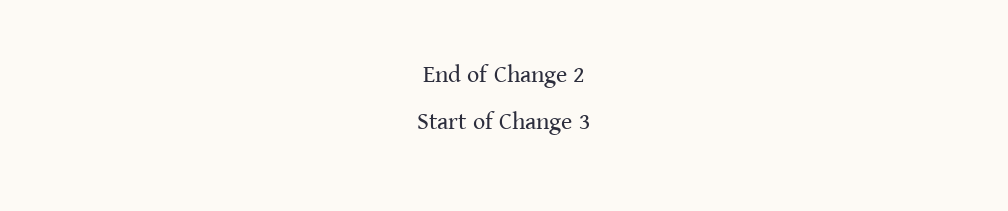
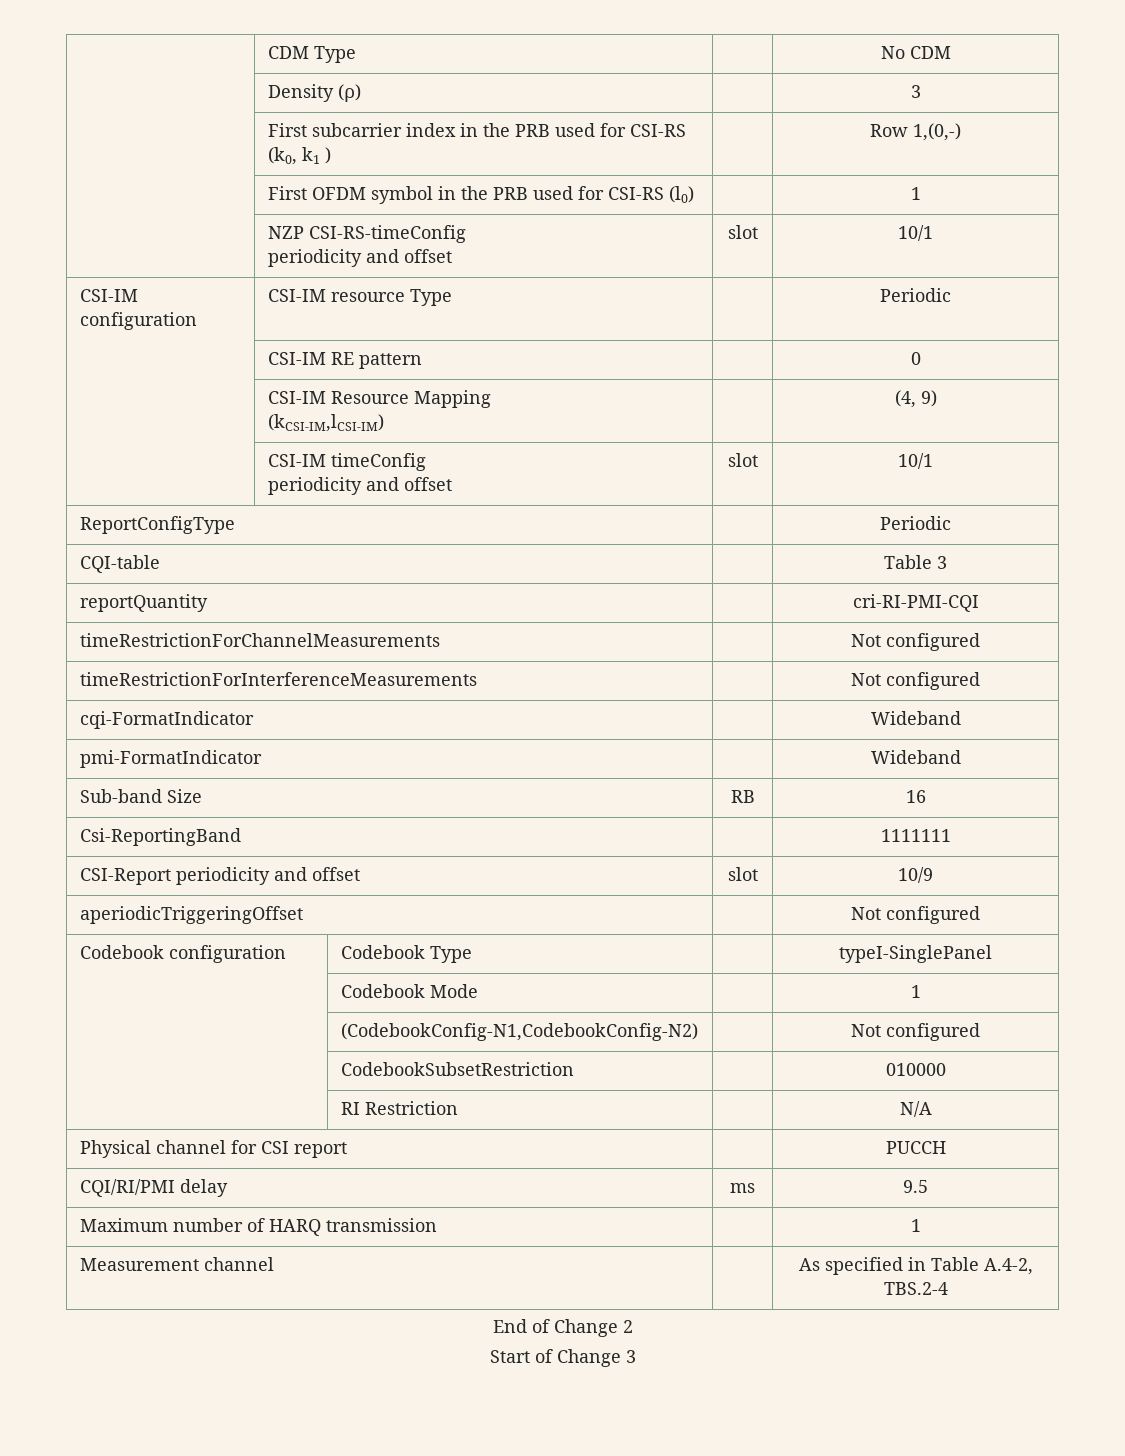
+ | CDM Type | | No CDM
+ | Density (ρ) | | 3
+ | First subcarrier index in the PRB used for CSI-RS (k0, k1 ) | | Row 1,(0,-)
+ | First OFDM symbol in the PRB used for CSI-RS (l0) | | 1
+ | NZP CSI-RS-timeConfig
+ periodicity and offset | slot | 10/1
+ CSI-IM configuration | CSI-IM resource Type | | Periodic
+ | CSI-IM RE pattern | | 0
+ | CSI-IM Resource Mapping
+ (kCSI-IM,lCSI-IM) | | (4, 9)
+ | CSI-IM timeConfig
+ periodicity and offset | slot | 10/1
+ ReportConfigType | | Periodic
+ CQI-table | | Table 3
+ reportQuantity | | cri-RI-PMI-CQI
+ timeRestrictionForChannelMeasurements | | Not configured
+ timeRestrictionForInterferenceMeasurements | | Not configured
+ cqi-FormatIndicator | | Wideband
+ pmi-FormatIndicator | | Wideband
+ Sub-band Size | RB | 16
+ Csi-ReportingBand | | 1111111
+ CSI-Report periodicity and offset | slot | 10/9
+ aperiodicTriggeringOffset | | Not configured
+ Codebook configuration | Codebook Type | | typeI-SinglePanel
+ | Codebook Mode | | 1
+ | (CodebookConfig-N1,CodebookConfig-N2) | | Not configured
+ | CodebookSubsetRestriction | | 010000
+ | RI Restriction | | N/A
+ Physical channel for CSI report | | PUCCH
+ CQI/RI/PMI delay | ms | 9.5
+ Maximum number of HARQ transmission | | 1
+ Measurement channel | | As specified in Table A.4-2, TBS.2-4

